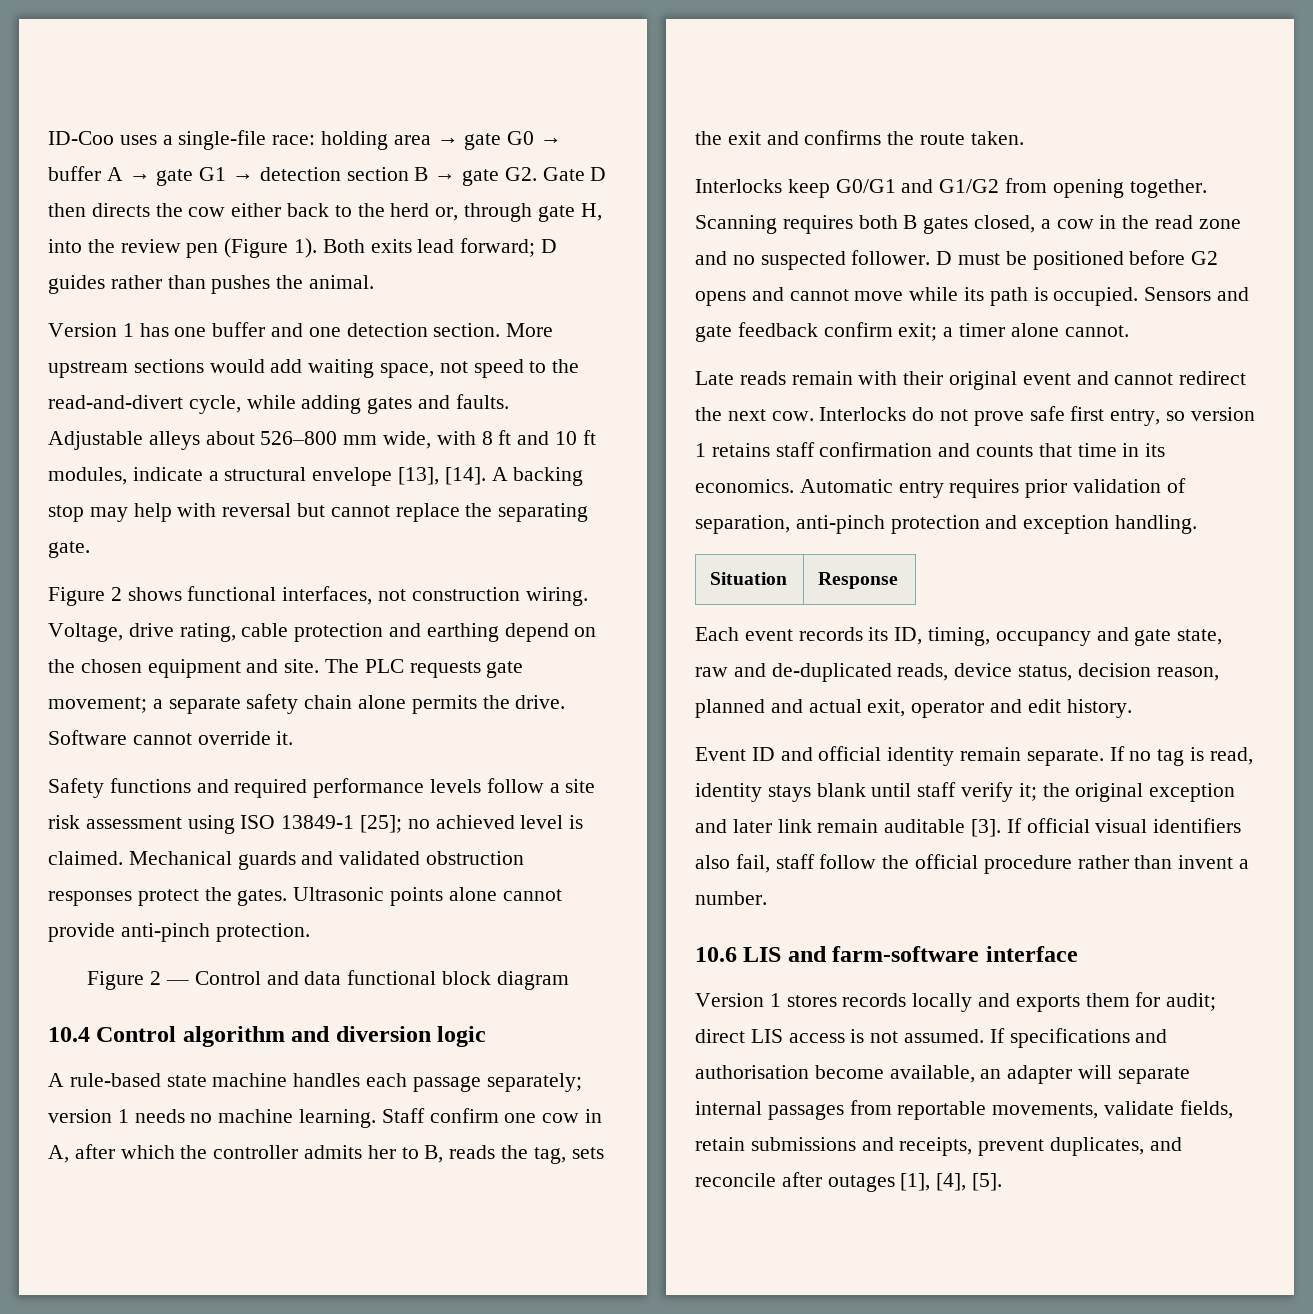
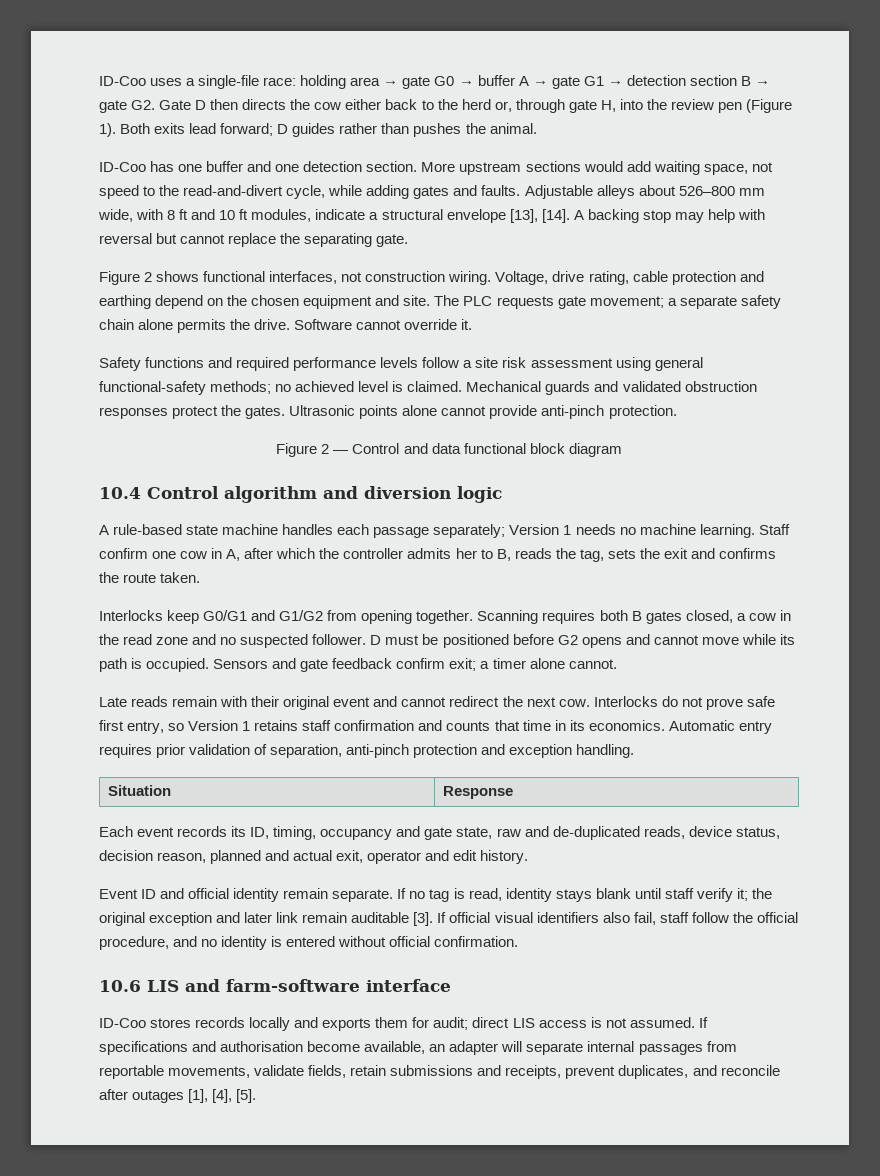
- Version 1 has one buffer and one detection section.
+ ID-Coo has one buffer and one detection section.
- Safety functions and required performance levels follow a site risk assessment using ISO 13849-1 [25]; no achieved level is claimed.
+ Safety functions and required performance levels follow a site risk assessment using general functional-safety methods; no achieved level is claimed.
- A rule-based state machine handles each passage separately; version 1 needs no machine learning.
+ A rule-based state machine handles each passage separately; Version 1 needs no machine learning.
- Interlocks do not prove safe first entry, so version 1 retains staff confirmation and counts that time in its economics.
+ Interlocks do not prove safe first entry, so Version 1 retains staff confirmation and counts that time in its economics.
- If official visual identifiers also fail, staff follow the official procedure rather than invent a number.
+ If official visual identifiers also fail, staff follow the official procedure, and no identity is entered without official confirmation.
- Version 1 stores records locally and exports them for audit; direct LIS access is not assumed.
+ ID-Coo stores records locally and exports them for audit; direct LIS access is not assumed.

